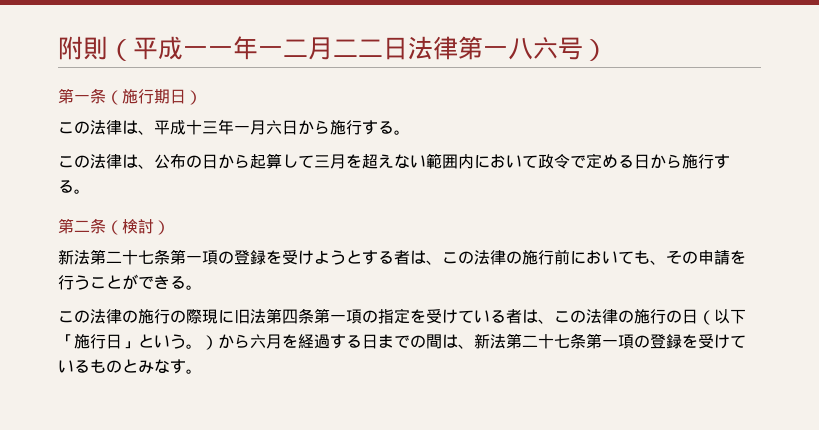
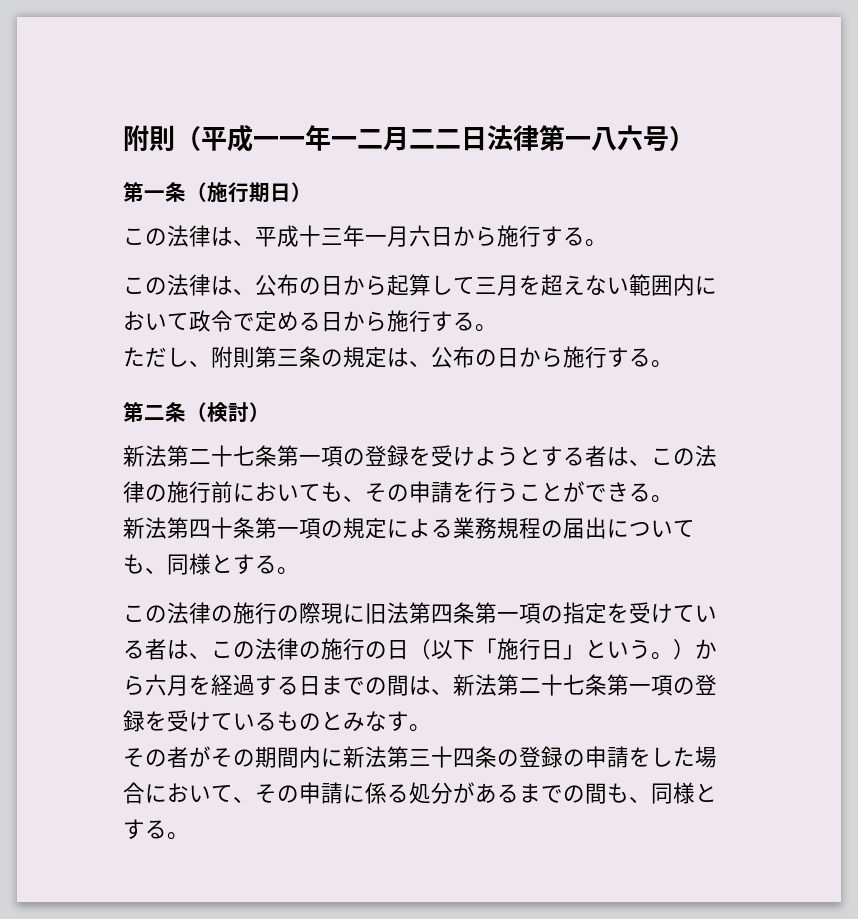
+ ただし、附則第三条の規定は、公布の日から施行する。
+ 新法第四十条第一項の規定による業務規程の届出についても、同様とする。
+ その者がその期間内に新法第三十四条の登録の申請をした場合において、その申請に係る処分があるまでの間も、同様とする。

